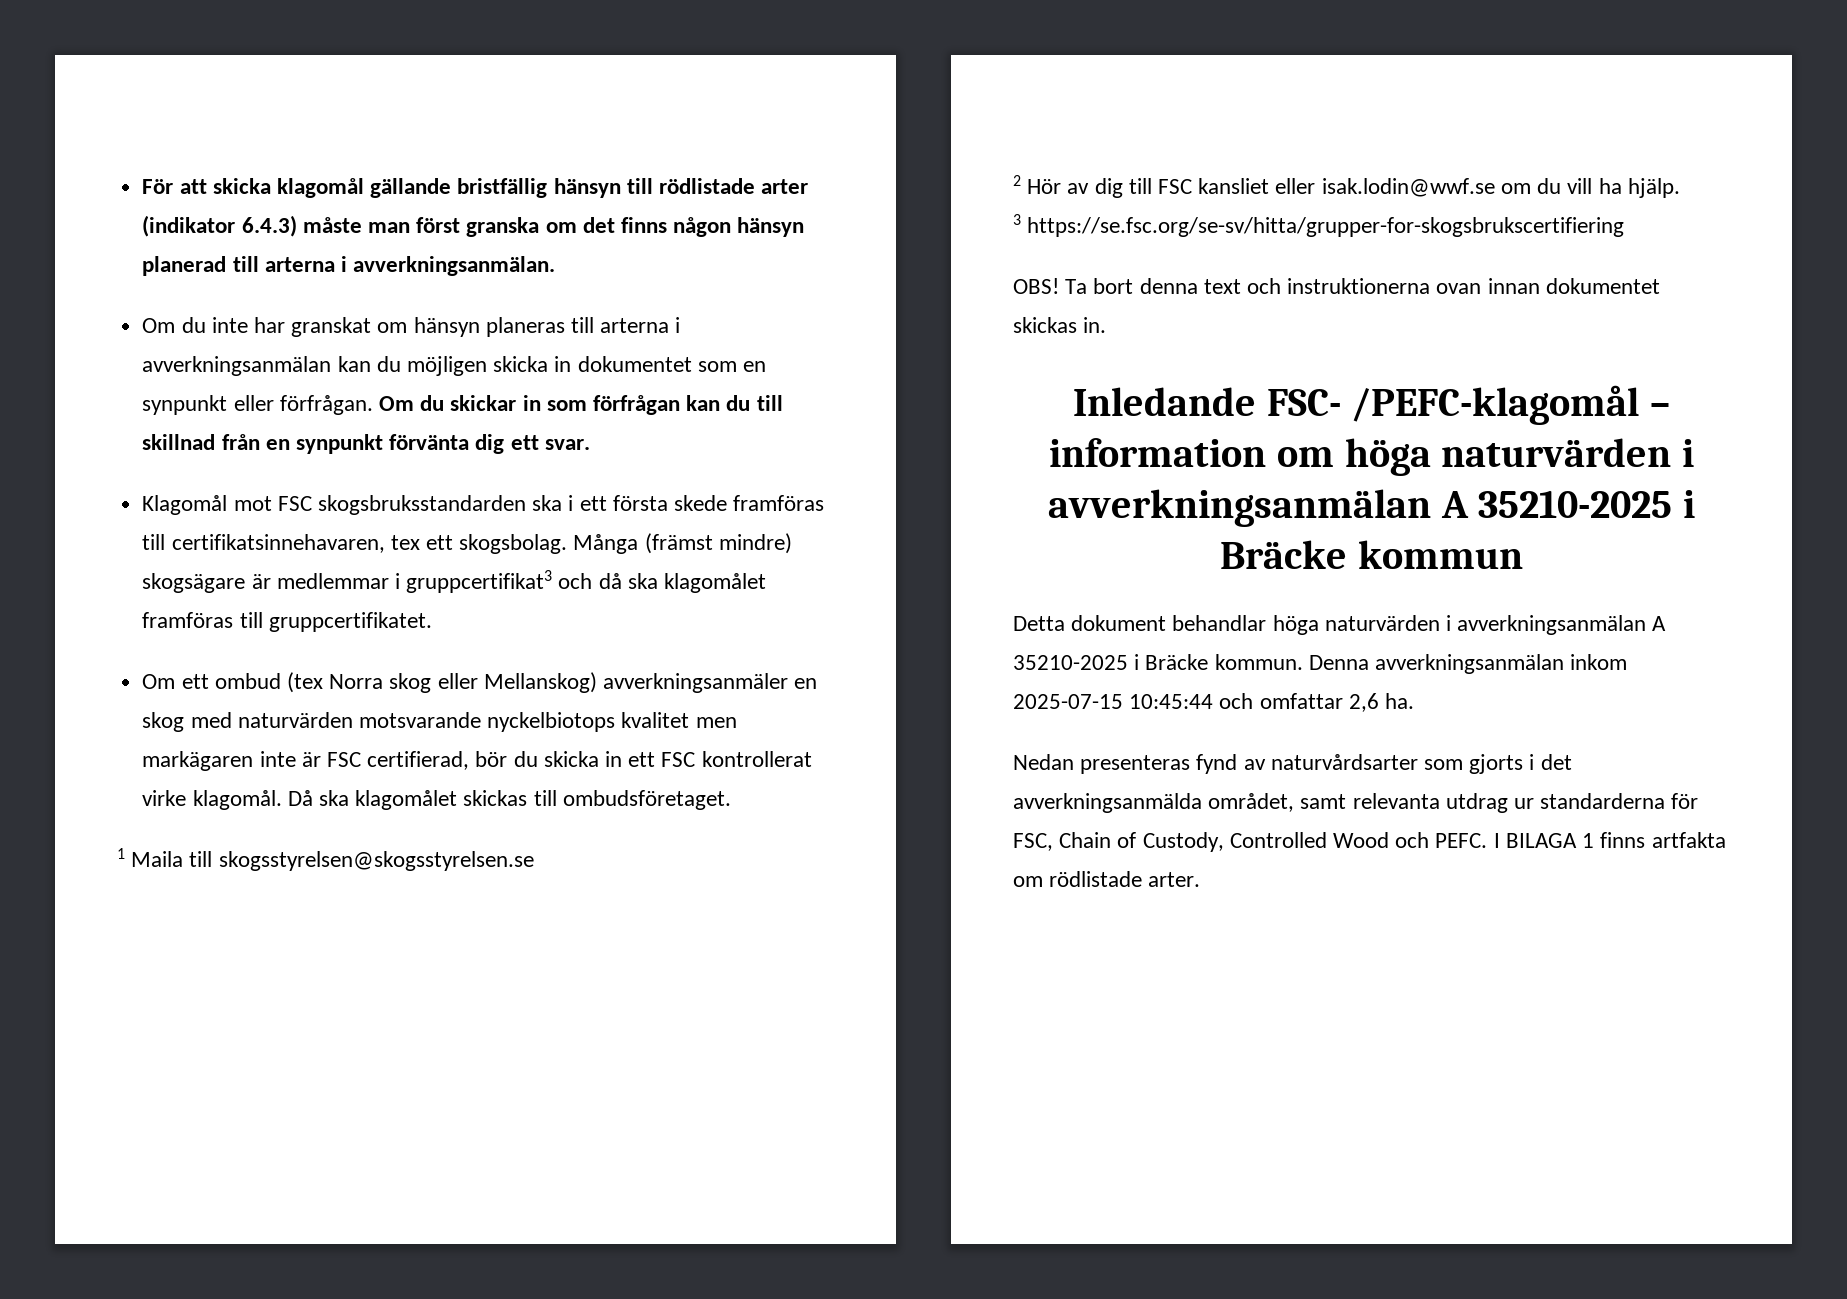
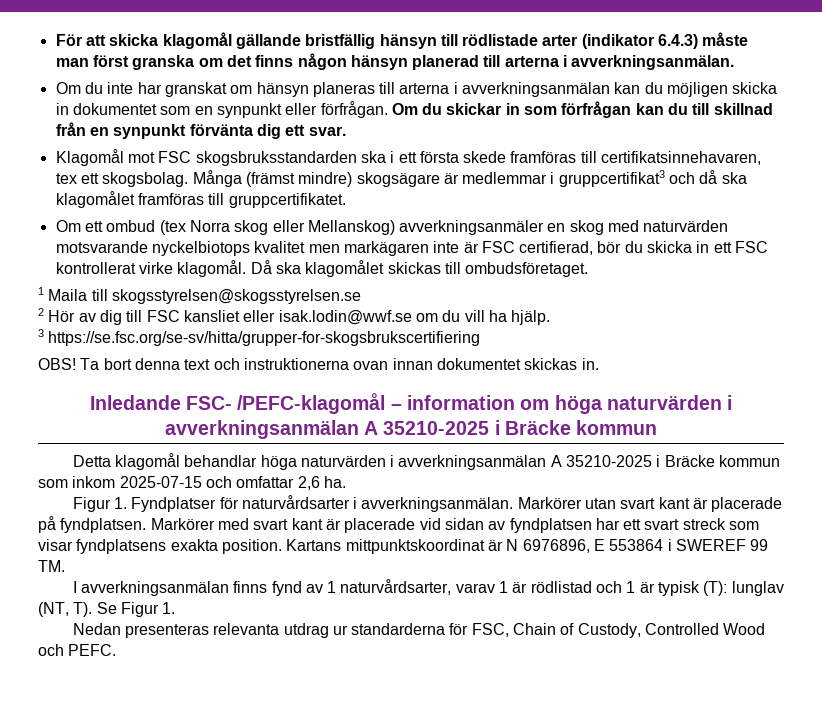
- Detta dokument behandlar höga naturvärden i avverkningsanmälan A 35210-2025 i Bräcke kommun. Denna avverkningsanmälan inkom 2025-07-15 10:45:44 och omfattar 2,6 ha.
+ Detta klagomål behandlar höga naturvärden i avverkningsanmälan A 35210-2025 i Bräcke kommun som inkom 2025-07-15 och omfattar 2,6 ha.
- Nedan presenteras fynd av naturvårdsarter som gjorts i det avverkningsanmälda området, samt relevanta utdrag ur standarderna för FSC, Chain of Custody, Controlled Wood och PEFC. I BILAGA 1 finns artfakta om rödlistade arter.
+ Figur 1. Fyndplatser för naturvårdsarter i avverkningsanmälan. Markörer utan svart kant är placerade på fyndplatsen. Markörer med svart kant är placerade vid sidan av fyndplatsen har ett svart streck som visar fyndplatsens exakta position. Kartans mittpunktskoordinat är N 6976896, E 553864 i SWEREF 99 TM.
+ I avverkningsanmälan finns fynd av 1 naturvårdsarter, varav 1 är rödlistad och 1 är typisk (T): lunglav (NT, T). Se Figur 1.
+ Nedan presenteras relevanta utdrag ur standarderna för FSC, Chain of Custody, Controlled Wood och PEFC.

